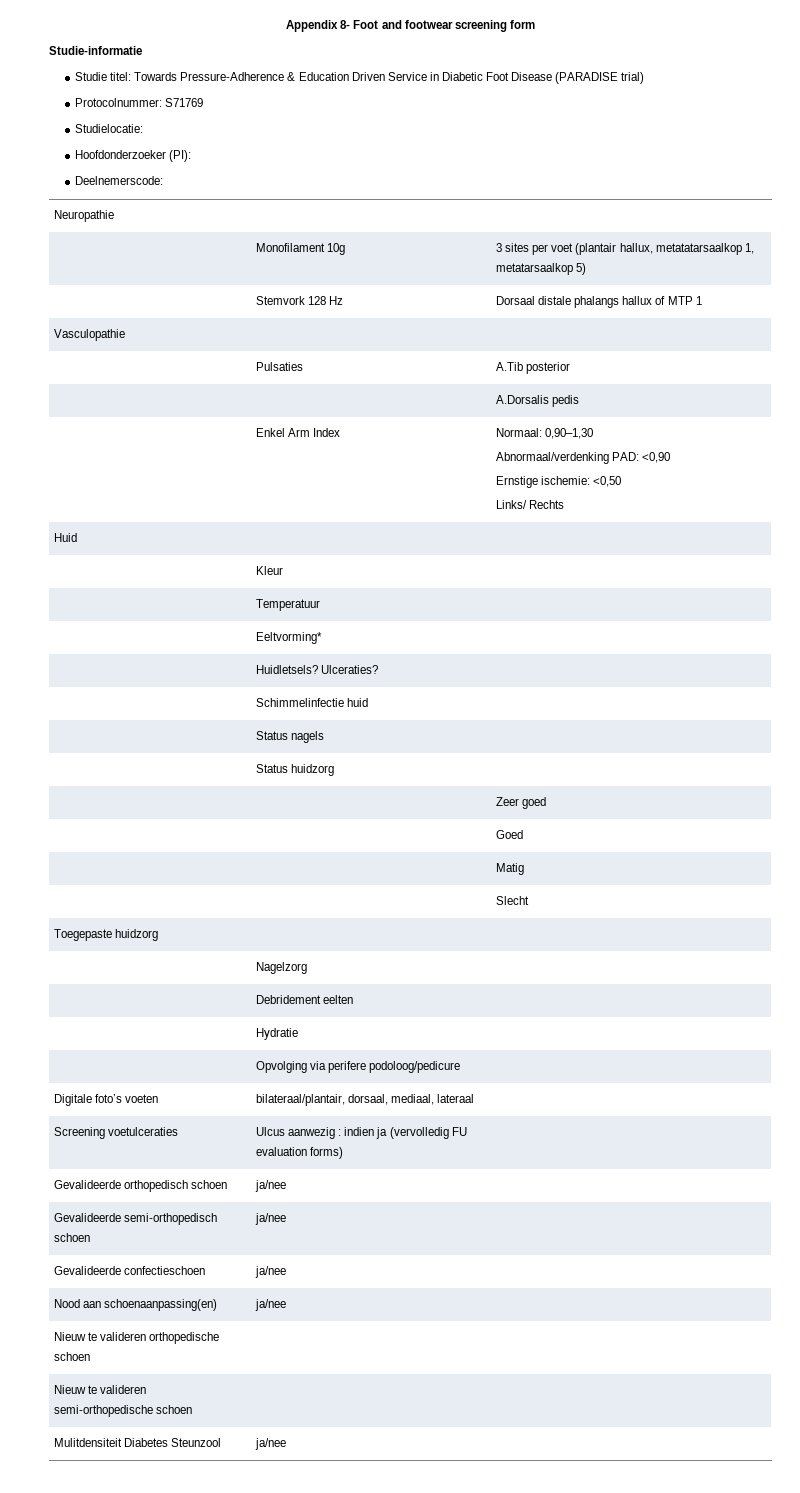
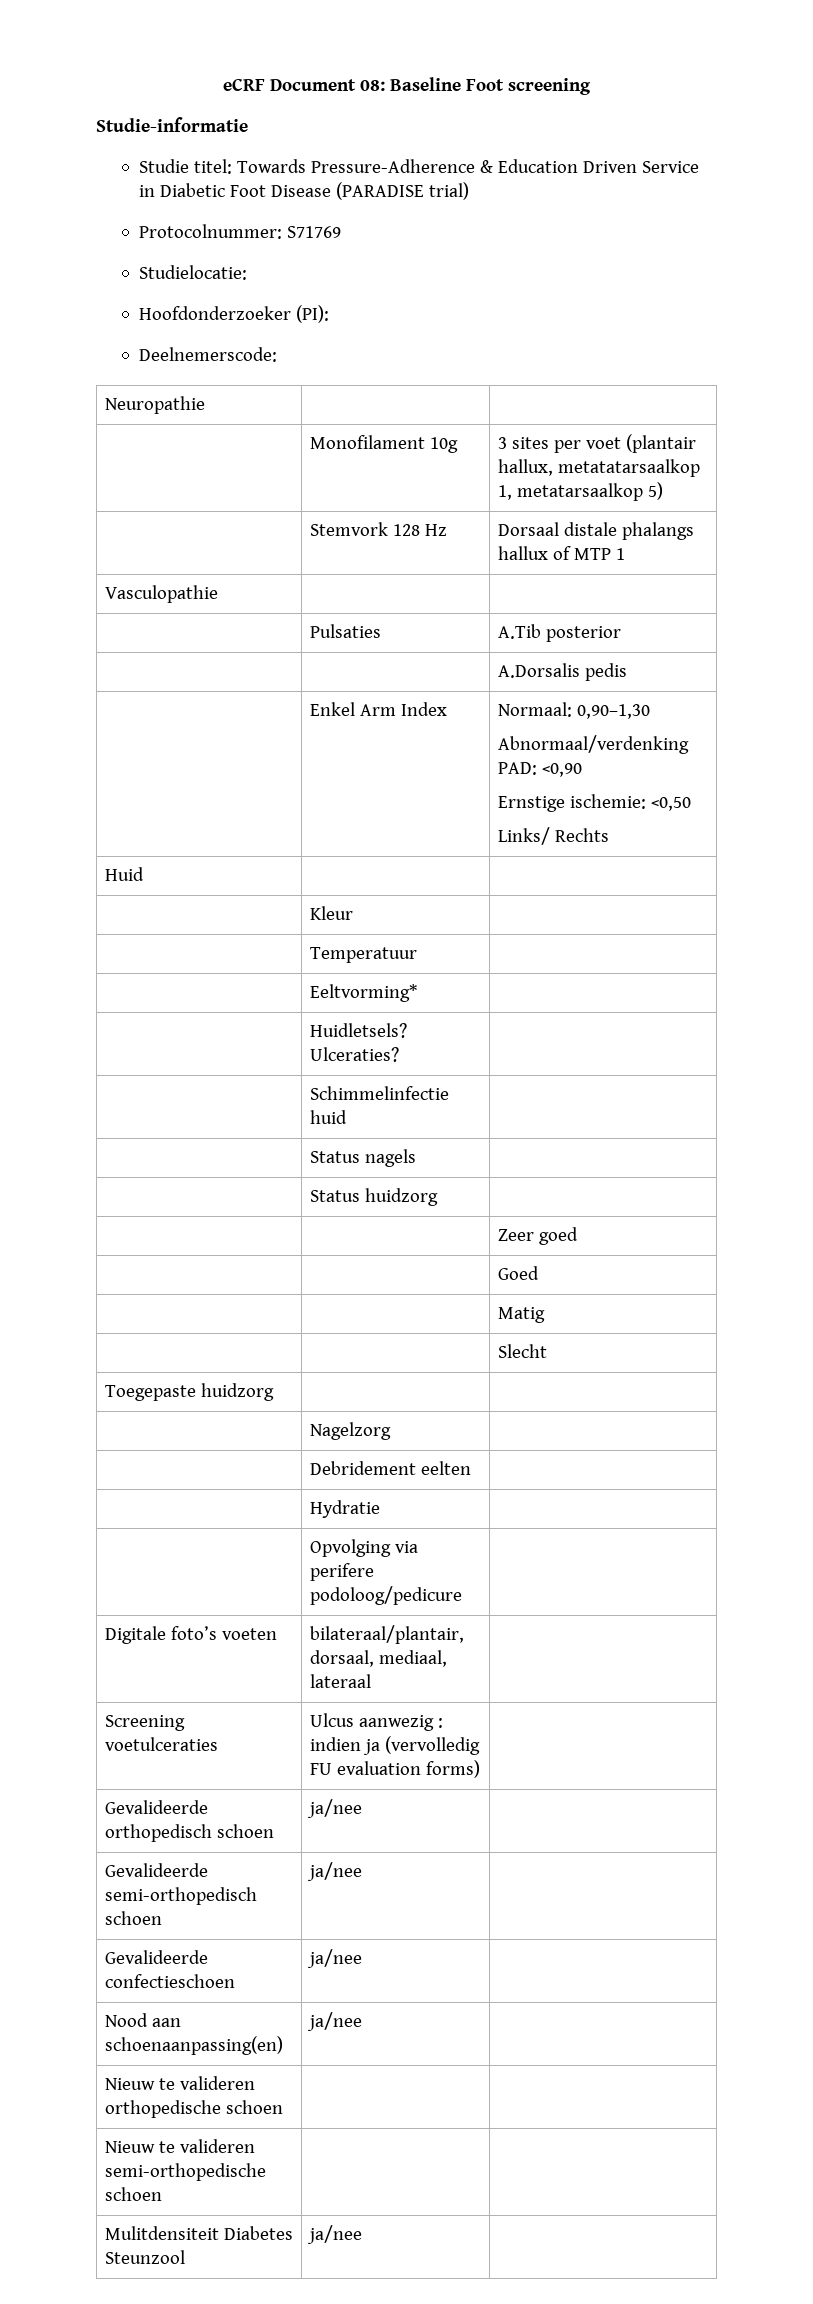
- Appendix 8- Foot and footwear screening form
+ eCRF Document 08: Baseline Foot screening

